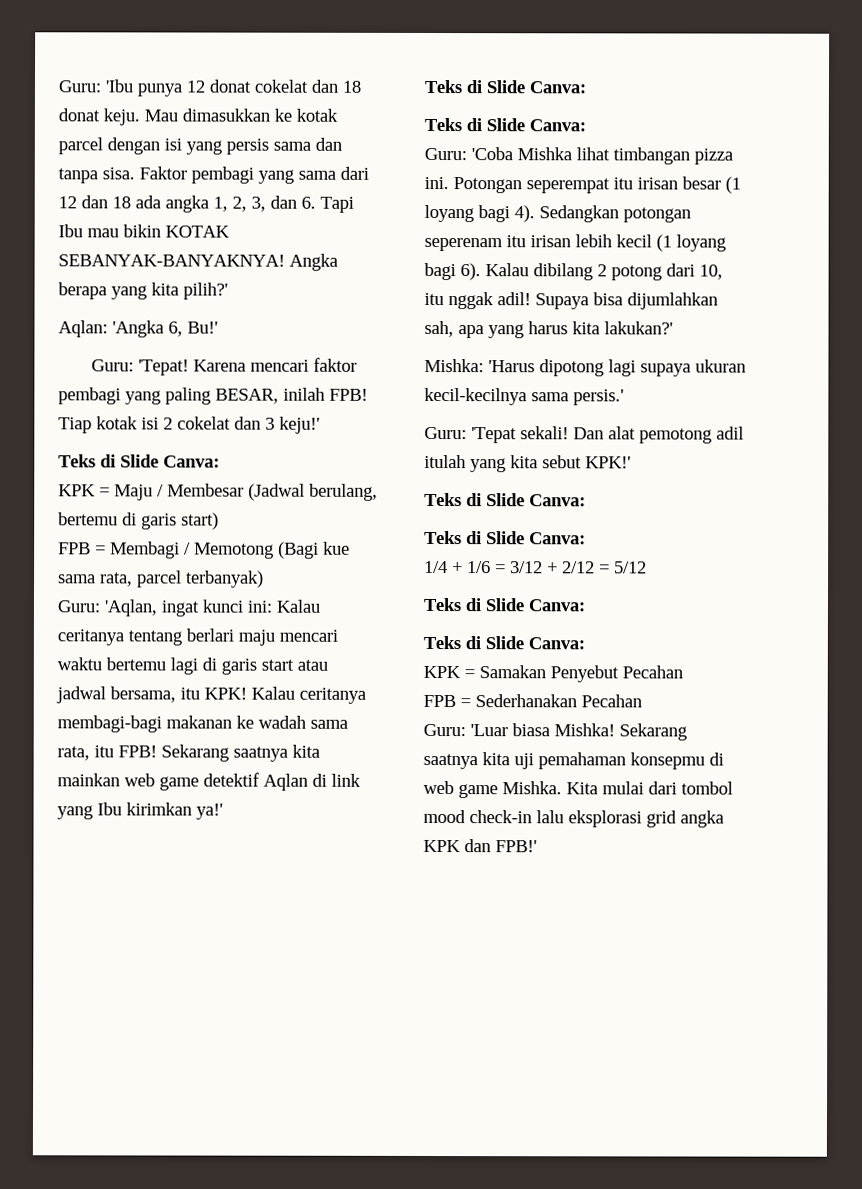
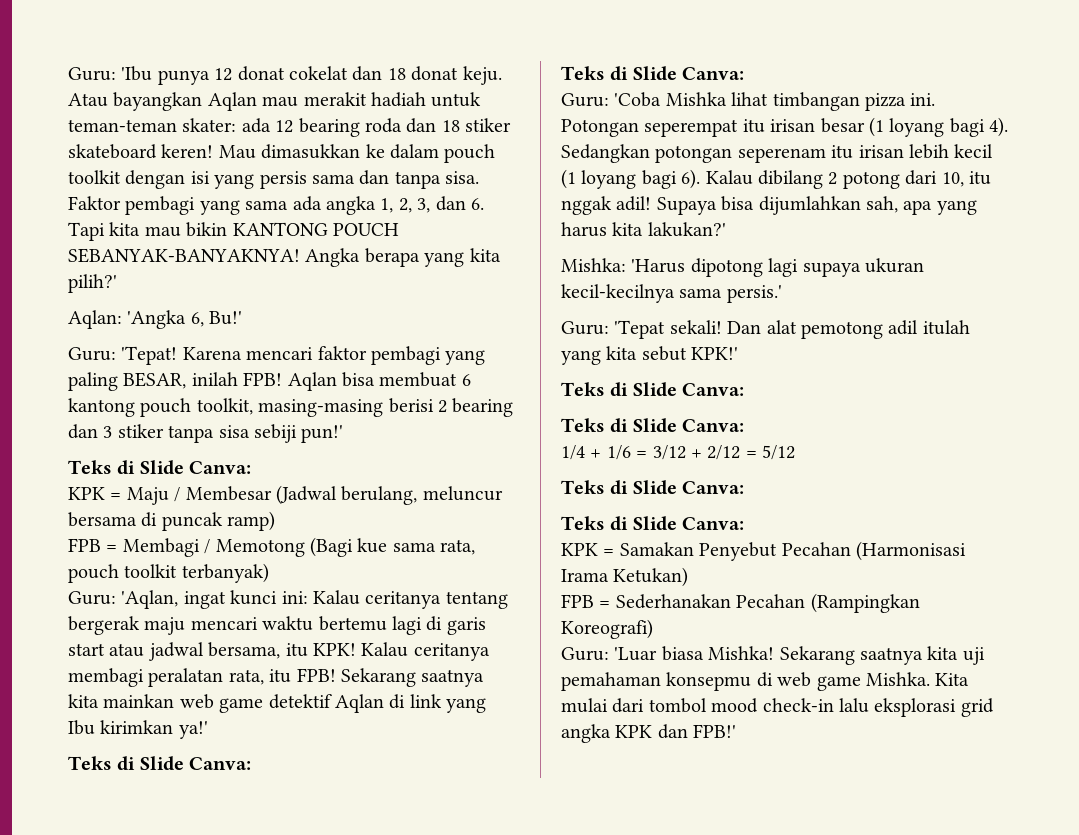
- Mau dimasukkan ke kotak parcel dengan isi yang persis sama dan tanpa sisa.
+ Atau bayangkan Aqlan mau merakit hadiah untuk teman-teman skater: ada 12 bearing roda dan 18 stiker skateboard keren! Mau dimasukkan ke dalam pouch toolkit dengan isi yang persis sama dan tanpa sisa.
- Faktor pembagi yang sama dari 12 dan 18 ada angka 1, 2, 3, dan 6. Tapi Ibu mau bikin KOTAK SEBANYAK-BANYAKNYA!
+ Faktor pembagi yang sama ada angka 1, 2, 3, dan 6. Tapi kita mau bikin KANTONG POUCH SEBANYAK-BANYAKNYA!
- Tiap kotak isi 2 cokelat dan 3 keju!'
+ Aqlan bisa membuat 6 kantong pouch toolkit, masing-masing berisi 2 bearing dan 3 stiker tanpa sisa sebiji pun!'
- KPK = Maju / Membesar (Jadwal berulang, bertemu di garis start)
+ KPK = Maju / Membesar (Jadwal berulang, meluncur bersama di puncak ramp)
- FPB = Membagi / Memotong (Bagi kue sama rata, parcel terbanyak)
+ FPB = Membagi / Memotong (Bagi kue sama rata, pouch toolkit terbanyak)
- Guru: 'Aqlan, ingat kunci ini: Kalau ceritanya tentang berlari maju mencari waktu bertemu lagi di garis start atau jadwal bersama, itu KPK!
+ Guru: 'Aqlan, ingat kunci ini: Kalau ceritanya tentang bergerak maju mencari waktu bertemu lagi di garis start atau jadwal bersama, itu KPK!
- Kalau ceritanya membagi-bagi makanan ke wadah sama rata, itu FPB!
+ Kalau ceritanya membagi peralatan rata, itu FPB!
- KPK = Samakan Penyebut Pecahan
+ KPK = Samakan Penyebut Pecahan (Harmonisasi Irama Ketukan)
- FPB = Sederhanakan Pecahan
+ FPB = Sederhanakan Pecahan (Rampingkan Koreografi)

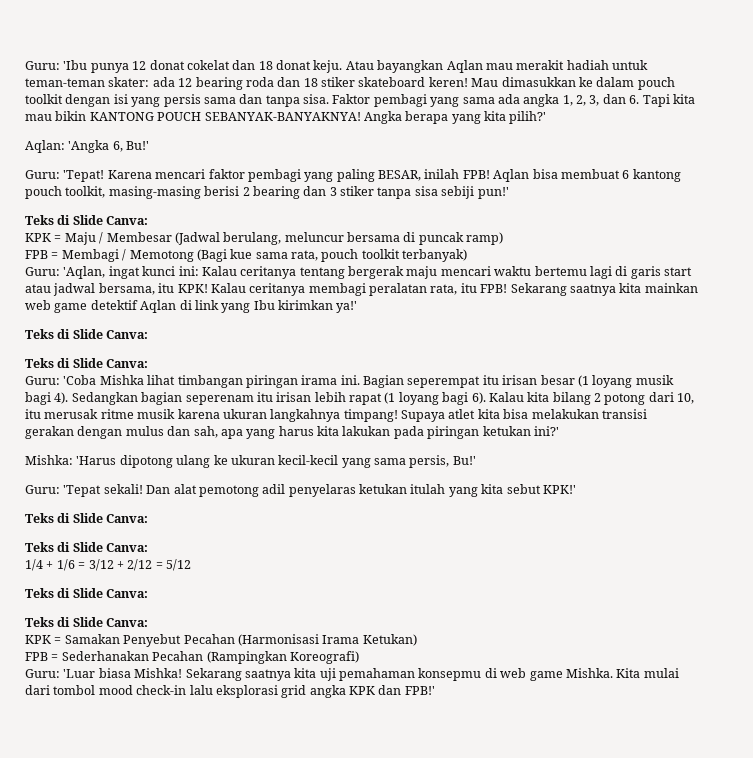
- Guru: 'Coba Mishka lihat timbangan pizza ini. Potongan seperempat itu irisan besar (1 loyang bagi 4).
+ Guru: 'Coba Mishka lihat timbangan piringan irama ini. Bagian seperempat itu irisan besar (1 loyang musik bagi 4).
- Sedangkan potongan seperenam itu irisan lebih kecil (1 loyang bagi 6).
+ Sedangkan bagian seperenam itu irisan lebih rapat (1 loyang bagi 6).
- Kalau dibilang 2 potong dari 10, itu nggak adil! Supaya bisa dijumlahkan sah, apa yang harus kita lakukan?'
- Mishka: 'Harus dipotong lagi supaya ukuran kecil-kecilnya sama persis.'
+ Kalau kita bilang 2 potong dari 10, itu merusak ritme musik karena ukuran langkahnya timpang! Supaya atlet kita bisa melakukan transisi gerakan dengan mulus dan sah, apa yang harus kita lakukan pada piringan ketukan ini?'
+ Mishka: 'Harus dipotong ulang ke ukuran kecil-kecil yang sama persis, Bu!'
- Dan alat pemotong adil itulah yang kita sebut KPK!'
+ Dan alat pemotong adil penyelaras ketukan itulah yang kita sebut KPK!'

